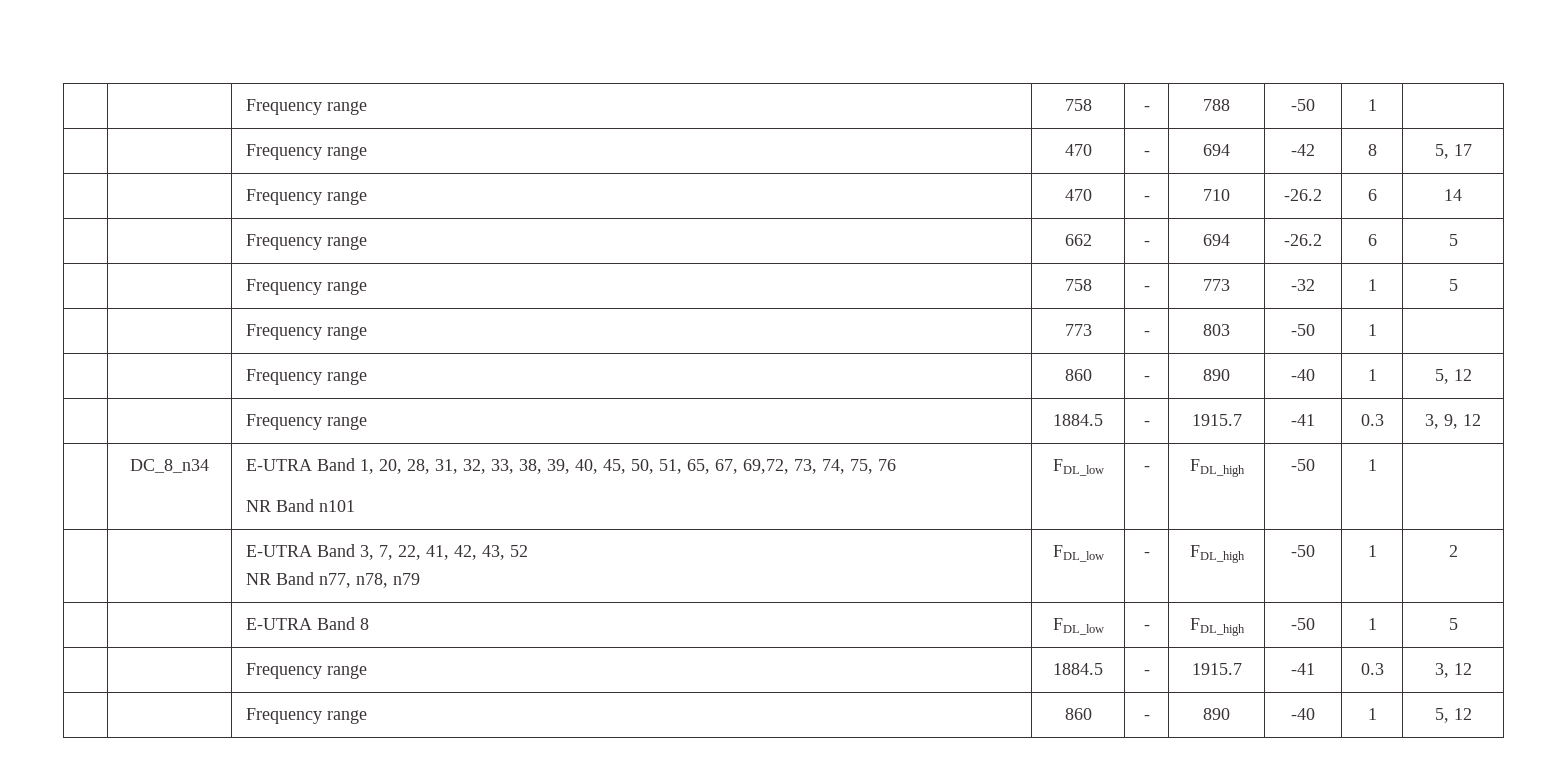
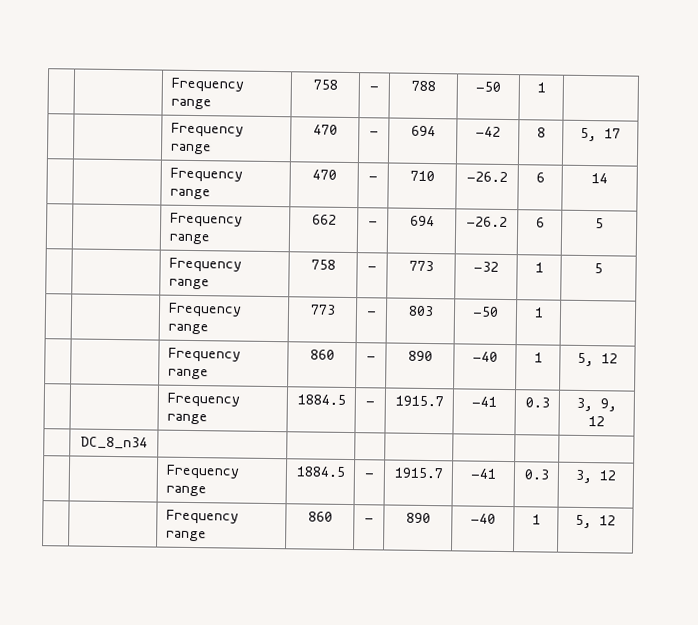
- | DC_8_n34 | E-UTRA Band 1, 20, 28, 31, 32, 33, 38, 39, 40, 45, 50, 51, 65, 67, 69,72, 73, 74, 75, 76
- NR Band n101 | FDL_low | - | FDL_high | -50 | 1 |
- | | E-UTRA Band 3, 7, 22, 41, 42, 43, 52
- NR Band n77, n78, n79 | FDL_low | - | FDL_high | -50 | 1 | 2
- | | E-UTRA Band 8 | FDL_low | - | FDL_high | -50 | 1 | 5
+ | DC_8_n34 | | | | | | |

